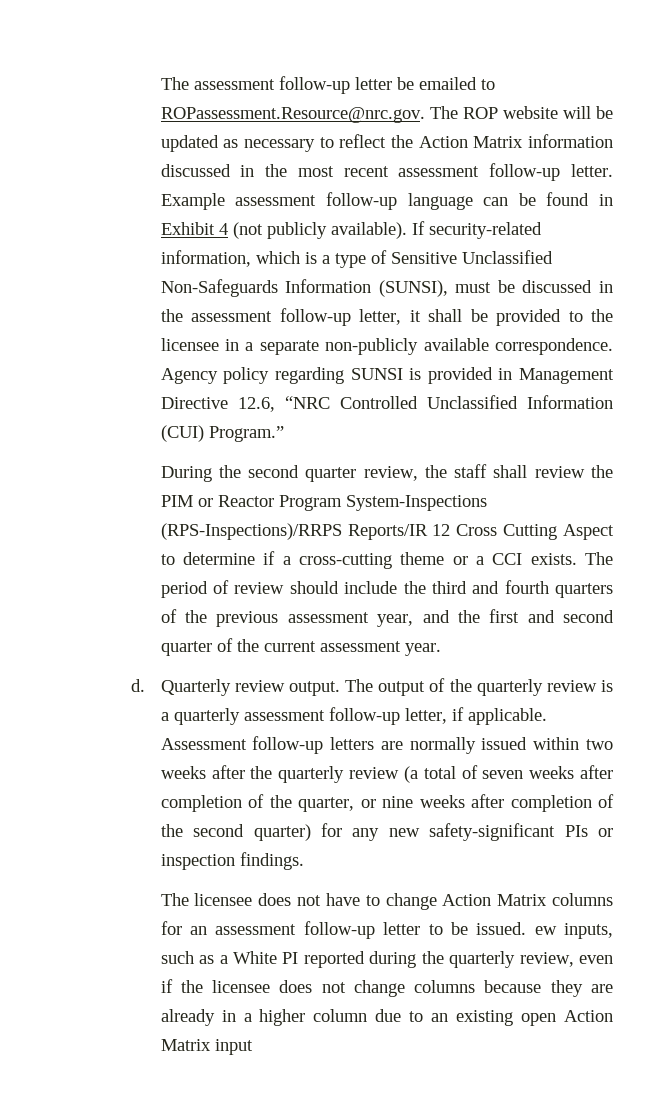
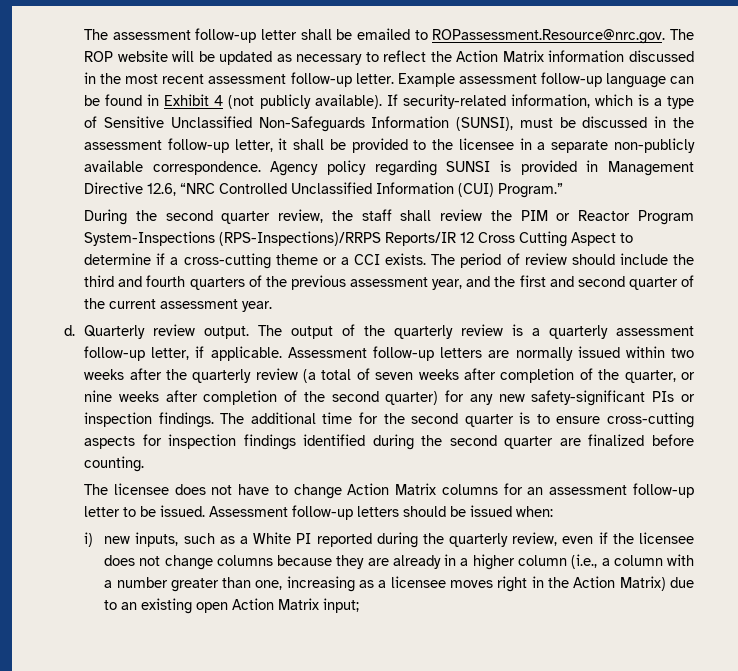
- The assessment follow-up letter be emailed to ROPassessment.Resource@nrc.gov. The ROP website will be updated as necessary to reflect the Action Matrix information discussed in the most recent assessment follow-up letter.
+ The assessment follow-up letter shall be emailed to ROPassessment.Resource@nrc.gov. The ROP website will be updated as necessary to reflect the Action Matrix information discussed in the most recent assessment follow-up letter.
+ The additional time for the second quarter is to ensure cross-cutting aspects for inspection findings identified during the second quarter are finalized before counting.
- The licensee does not have to change Action Matrix columns for an assessment follow-up letter to be issued. ew inputs, such as a White PI reported during the quarterly review, even if the licensee does not change columns because they are already in a higher column due to an existing open Action Matrix input
+ The licensee does not have to change Action Matrix columns for an assessment follow-up letter to be issued. Assessment follow-up letters should be issued when:
+ i) new inputs, such as a White PI reported during the quarterly review, even if the licensee does not change columns because they are already in a higher column (i.e., a column with a number greater than one, increasing as a licensee moves right in the Action Matrix) due to an existing open Action Matrix input;

